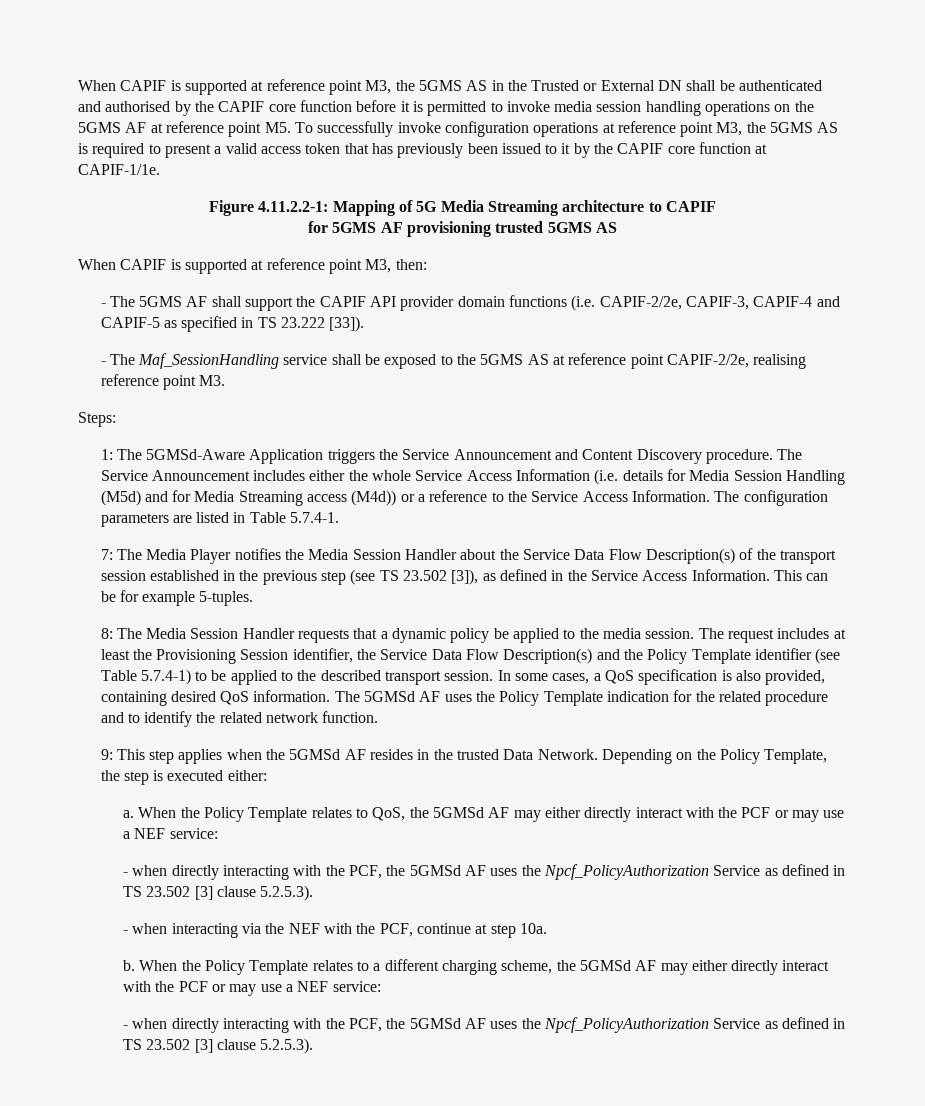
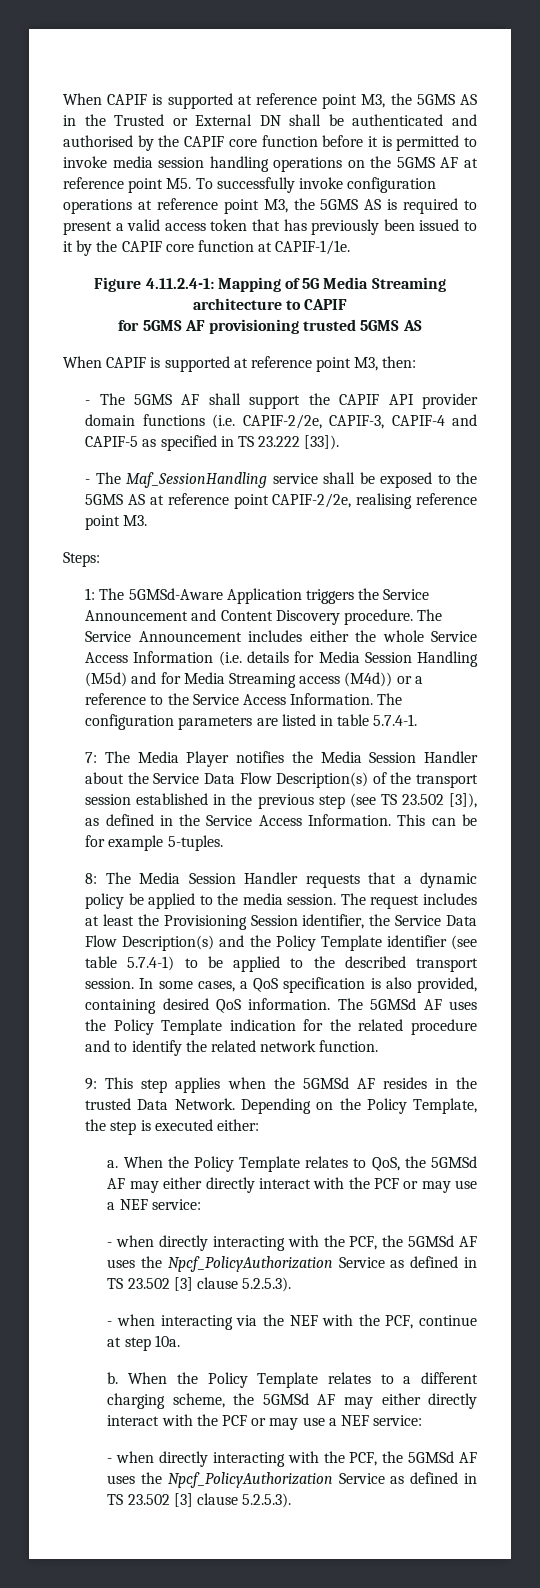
- Figure 4.11.2.2-1: Mapping of 5G Media Streaming architecture to CAPIF
+ Figure 4.11.2.4-1: Mapping of 5G Media Streaming architecture to CAPIF
- The configuration parameters are listed in Table 5.7.4-1.
+ The configuration parameters are listed in table 5.7.4-1.
- The request includes at least the Provisioning Session identifier, the Service Data Flow Description(s) and the Policy Template identifier (see Table 5.7.4-1) to be applied to the described transport session.
+ The request includes at least the Provisioning Session identifier, the Service Data Flow Description(s) and the Policy Template identifier (see table 5.7.4-1) to be applied to the described transport session.

